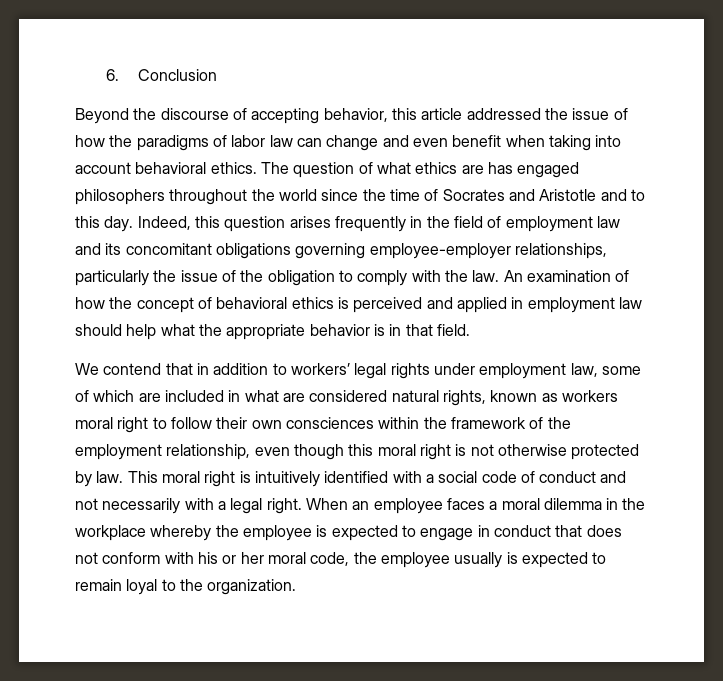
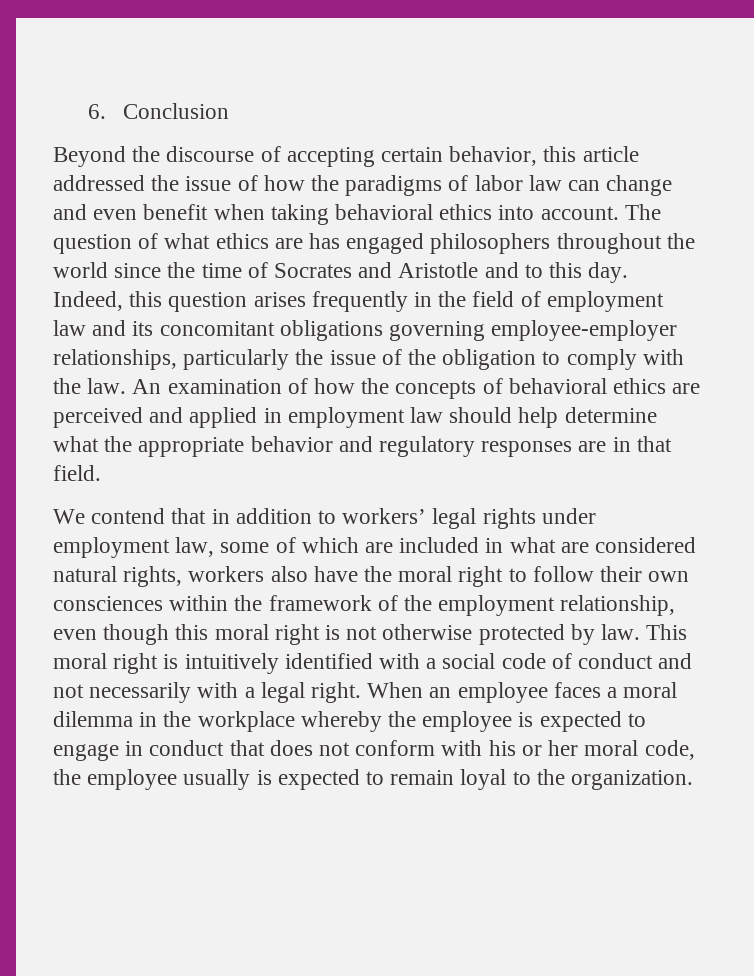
- Beyond the discourse of accepting behavior, this article addressed the issue of how the paradigms of labor law can change and even benefit when taking into account behavioral ethics.
+ Beyond the discourse of accepting certain behavior, this article addressed the issue of how the paradigms of labor law can change and even benefit when taking behavioral ethics into account.
- An examination of how the concept of behavioral ethics is perceived and applied in employment law should help what the appropriate behavior is in that field.
+ An examination of how the concepts of behavioral ethics are perceived and applied in employment law should help determine what the appropriate behavior and regulatory responses are in that field.
- We contend that in addition to workers’ legal rights under employment law, some of which are included in what are considered natural rights, known as workers moral right to follow their own consciences within the framework of the employment relationship, even though this moral right is not otherwise protected by law.
+ We contend that in addition to workers’ legal rights under employment law, some of which are included in what are considered natural rights, workers also have the moral right to follow their own consciences within the framework of the employment relationship, even though this moral right is not otherwise protected by law.

